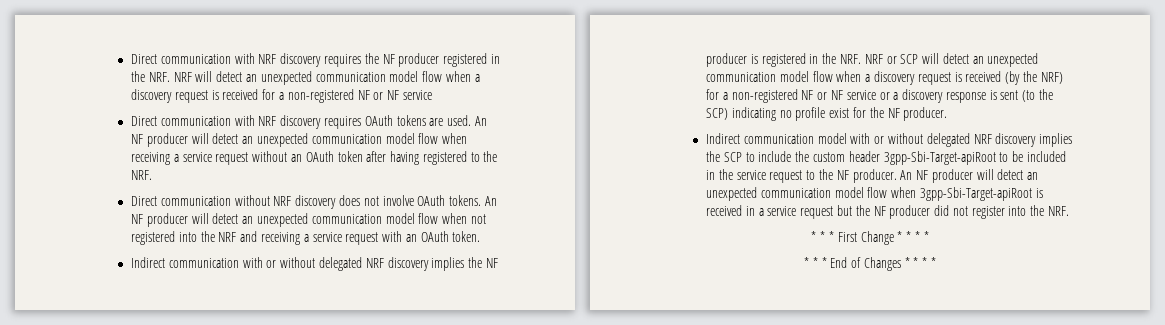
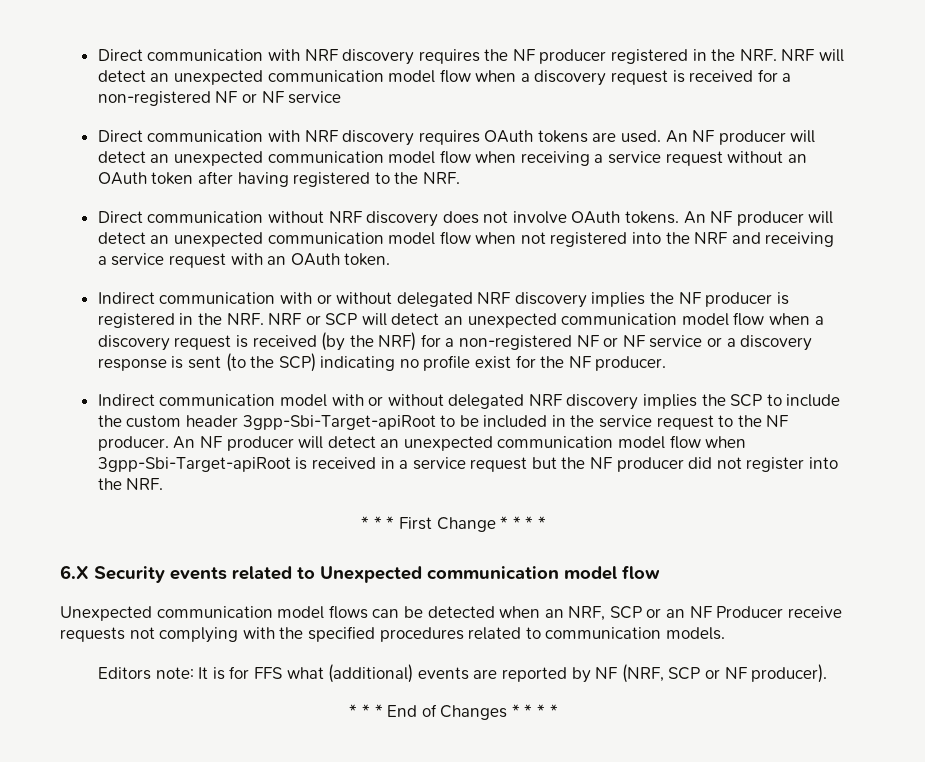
+ 6.X Security events related to Unexpected communication model flow
+ Unexpected communication model flows can be detected when an NRF, SCP or an NF Producer receive requests not complying with the specified procedures related to communication models.
+ Editors note: It is for FFS what (additional) events are reported by NF (NRF, SCP or NF producer).

